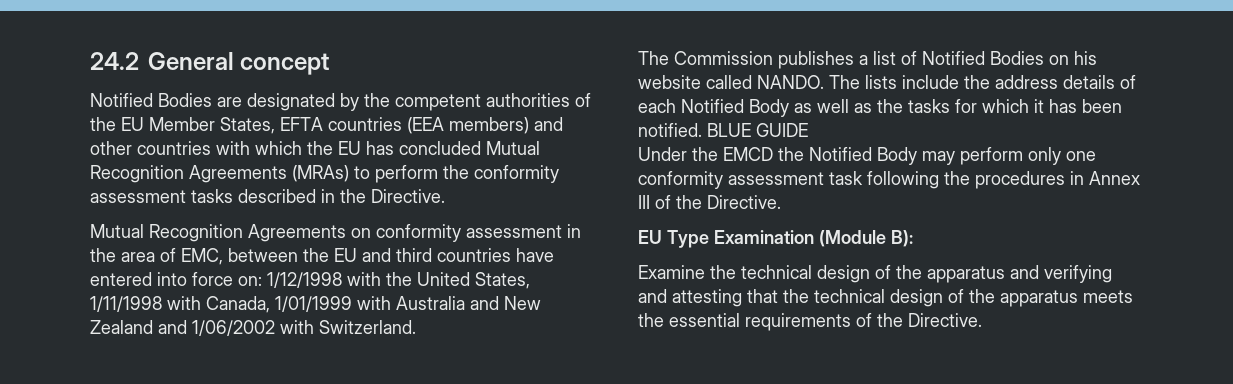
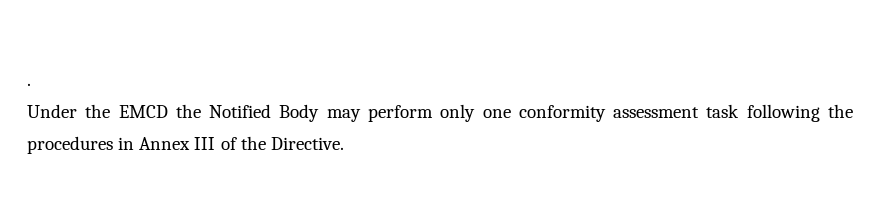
- 24.2 General concept
- Notified Bodies are designated by the competent authorities of the EU Member States, EFTA countries (EEA members) and other countries with which the EU has concluded Mutual Recognition Agreements (MRAs) to perform the conformity assessment tasks described in the Directive.
- Mutual Recognition Agreements on conformity assessment in the area of EMC, between the EU and third countries have entered into force on: 1/12/1998 with the United States, 1/11/1998 with Canada, 1/01/1999 with Australia and New Zealand and 1/06/2002 with Switzerland.
- The Commission publishes a list of Notified Bodies on his website called NANDO. The lists include the address details of each Notified Body as well as the tasks for which it has been notified. BLUE GUIDE
+ .
- EU Type Examination (Module B):
- Examine the technical design of the apparatus and verifying and attesting that the technical design of the apparatus meets the essential requirements of the Directive.

